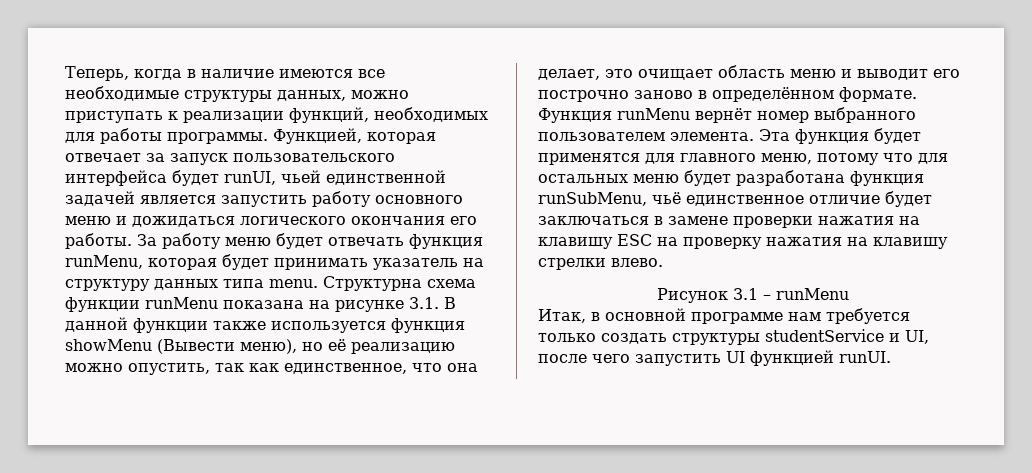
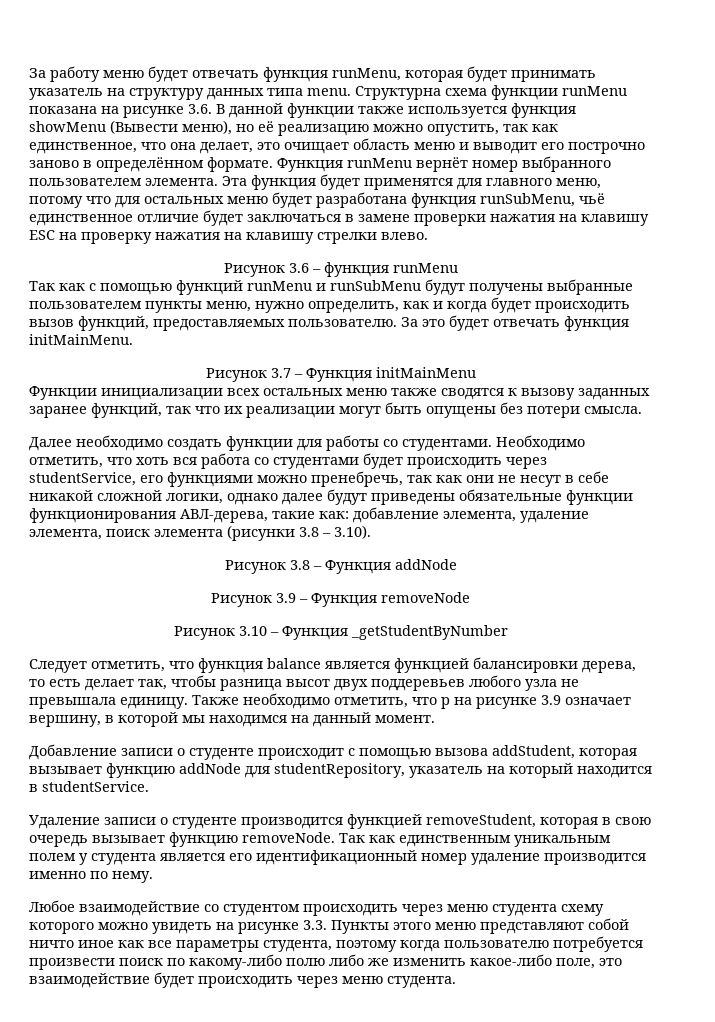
- Теперь, когда в наличие имеются все необходимые структуры данных, можно приступать к реализации функций, необходимых для работы программы. Функцией, которая отвечает за запуск пользовательского интерфейса будет runUI, чьей единственной задачей является запустить работу основного меню и дожидаться логического окончания его работы.
- Структурна схема функции runMenu показана на рисунке 3.1. В данной функции также используется функция showMenu (Вывести меню), но её реализацию можно опустить, так как единственное, что она делает, это очищает область меню и выводит его построчно заново в определённом формате.
+ Структурна схема функции runMenu показана на рисунке 3.6. В данной функции также используется функция showMenu (Вывести меню), но её реализацию можно опустить, так как единственное, что она делает, это очищает область меню и выводит его построчно заново в определённом формате.
- Рисунок 3.1 – runMenu
- Итак, в основной программе нам требуется только создать структуры studentService и UI, после чего запустить UI функцией runUI.
+ Рисунок 3.6 – функция runMenu
+ Так как с помощью функций runMenu и runSubMenu будут получены выбранные пользователем пункты меню, нужно определить, как и когда будет происходить вызов функций, предоставляемых пользователю. За это будет отвечать функция initMainMenu.
+ Рисунок 3.7 – Функция initMainMenu
+ Функции инициализации всех остальных меню также сводятся к вызову заданных заранее функций, так что их реализации могут быть опущены без потери смысла.
+ Далее необходимо создать функции для работы со студентами. Необходимо отметить, что хоть вся работа со студентами будет происходить через studentService, его функциями можно пренебречь, так как они не несут в себе никакой сложной логики, однако далее будут приведены обязательные функции функционирования АВЛ-дерева, такие как: добавление элемента, удаление элемента, поиск элемента (рисунки 3.8 – 3.10).
+ Рисунок 3.8 – Функция addNode
+ Рисунок 3.9 – Функция removeNode
+ Рисунок 3.10 – Функция _getStudentByNumber
+ Следует отметить, что функция balance является функцией балансировки дерева, то есть делает так, чтобы разница высот двух поддеревьев любого узла не превышала единицу. Также необходимо отметить, что p на рисунке 3.9 означает вершину, в которой мы находимся на данный момент.
+ Добавление записи о студенте происходит с помощью вызова addStudent, которая вызывает функцию addNode для studentRepository, указатель на который находится в studentService.
+ Удаление записи о студенте производится функцией removeStudent, которая в свою очередь вызывает функцию removeNode. Так как единственным уникальным полем у студента является его идентификационный номер удаление производится именно по нему.
+ Любое взаимодействие со студентом происходить через меню студента схему которого можно увидеть на рисунке 3.3. Пункты этого меню представляют собой ничто иное как все параметры студента, поэтому когда пользователю потребуется произвести поиск по какому-либо полю либо же изменить какое-либо поле, это взаимодействие будет происходить через меню студента.

